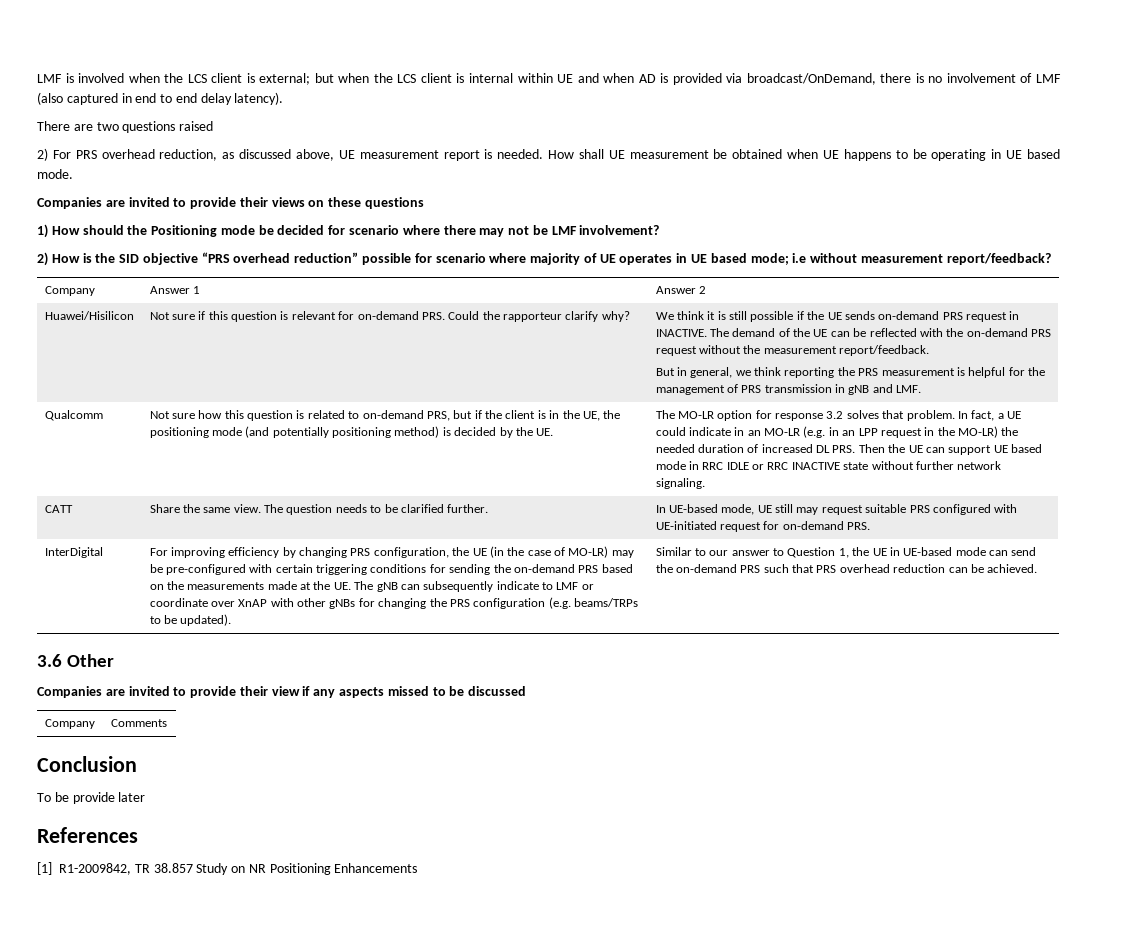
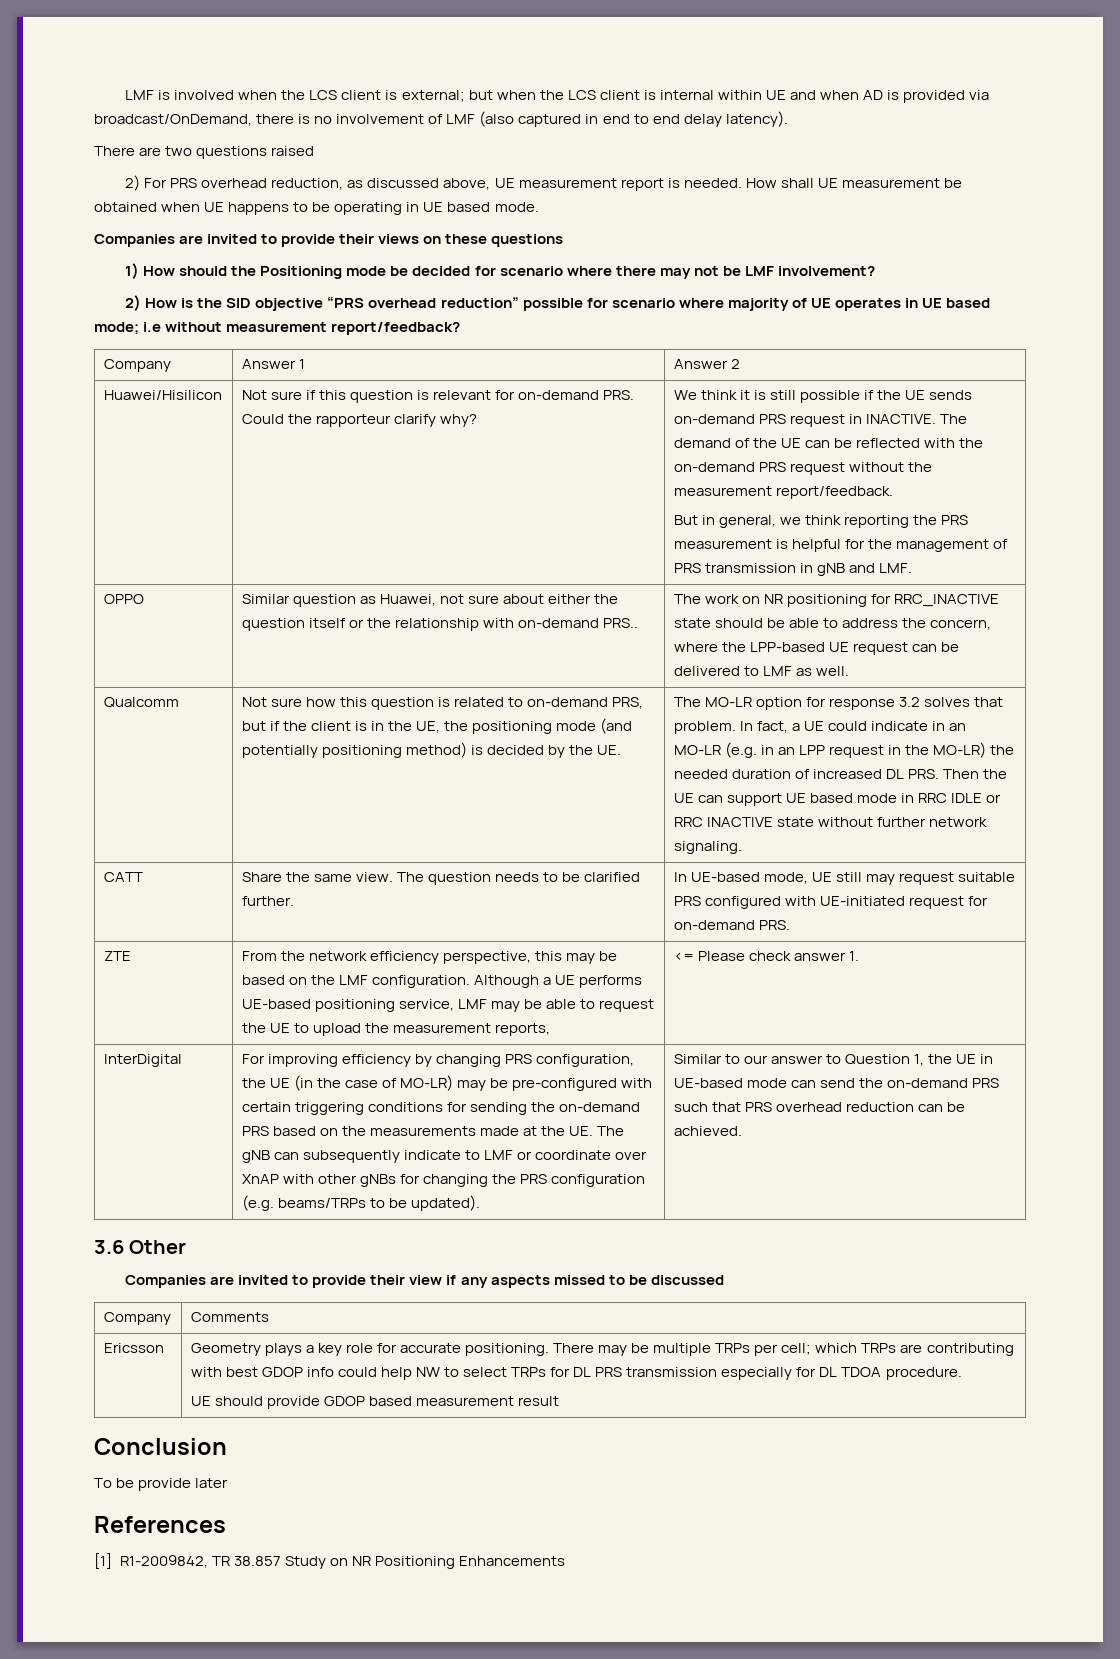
+ OPPO | Similar question as Huawei, not sure about either the question itself or the relationship with on-demand PRS.. | The work on NR positioning for RRC_INACTIVE state should be able to address the concern, where the LPP-based UE request can be delivered to LMF as well.
+ ZTE | From the network efficiency perspective, this may be based on the LMF configuration. Although a UE performs UE-based positioning service, LMF may be able to request the UE to upload the measurement reports, | <= Please check answer 1.
+ Ericsson | Geometry plays a key role for accurate positioning. There may be multiple TRPs per cell; which TRPs are contributing with best GDOP info could help NW to select TRPs for DL PRS transmission especially for DL TDOA procedure.
+ UE should provide GDOP based measurement result

